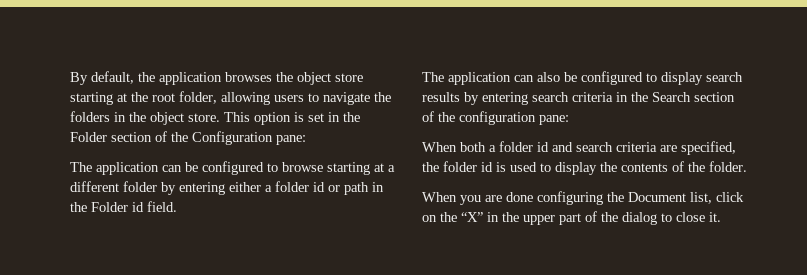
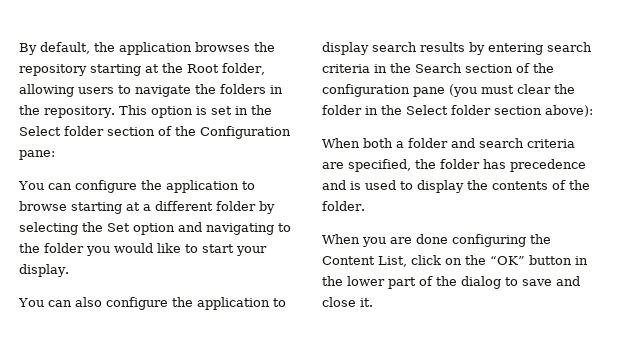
- By default, the application browses the object store starting at the root folder, allowing users to navigate the folders in the object store.
+ By default, the application browses the repository starting at the Root folder, allowing users to navigate the folders in the repository.
- This option is set in the Folder section of the Configuration pane:
+ This option is set in the Select folder section of the Configuration pane:
- The application can be configured to browse starting at a different folder by entering either a folder id or path in the Folder id field.
- The application can also be configured to display search results by entering search criteria in the Search section of the configuration pane:
+ You can configure the application to browse starting at a different folder by selecting the Set option and navigating to the folder you would like to start your display.
+ You can also configure the application to display search results by entering search criteria in the Search section of the configuration pane (you must clear the folder in the Select folder section above):
- When both a folder id and search criteria are specified, the folder id is used to display the contents of the folder.
+ When both a folder and search criteria are specified, the folder has precedence and is used to display the contents of the folder.
- When you are done configuring the Document list, click on the “X” in the upper part of the dialog to close it.
+ When you are done configuring the Content List, click on the “OK” button in the lower part of the dialog to save and close it.

